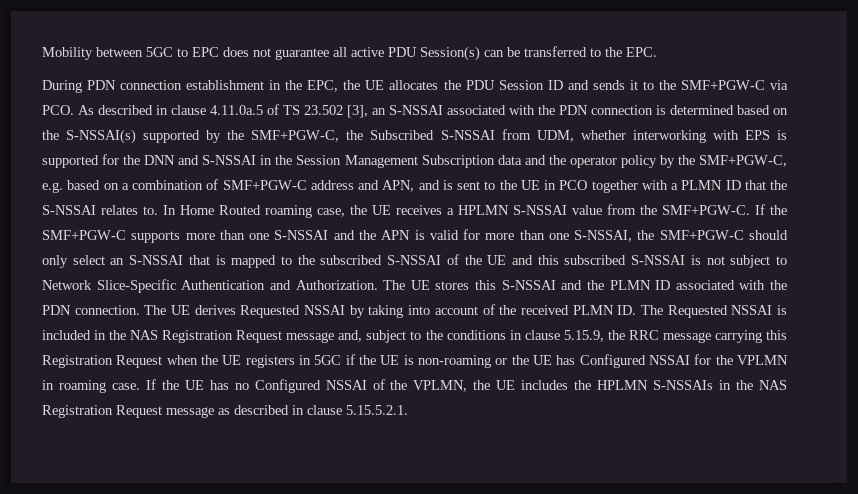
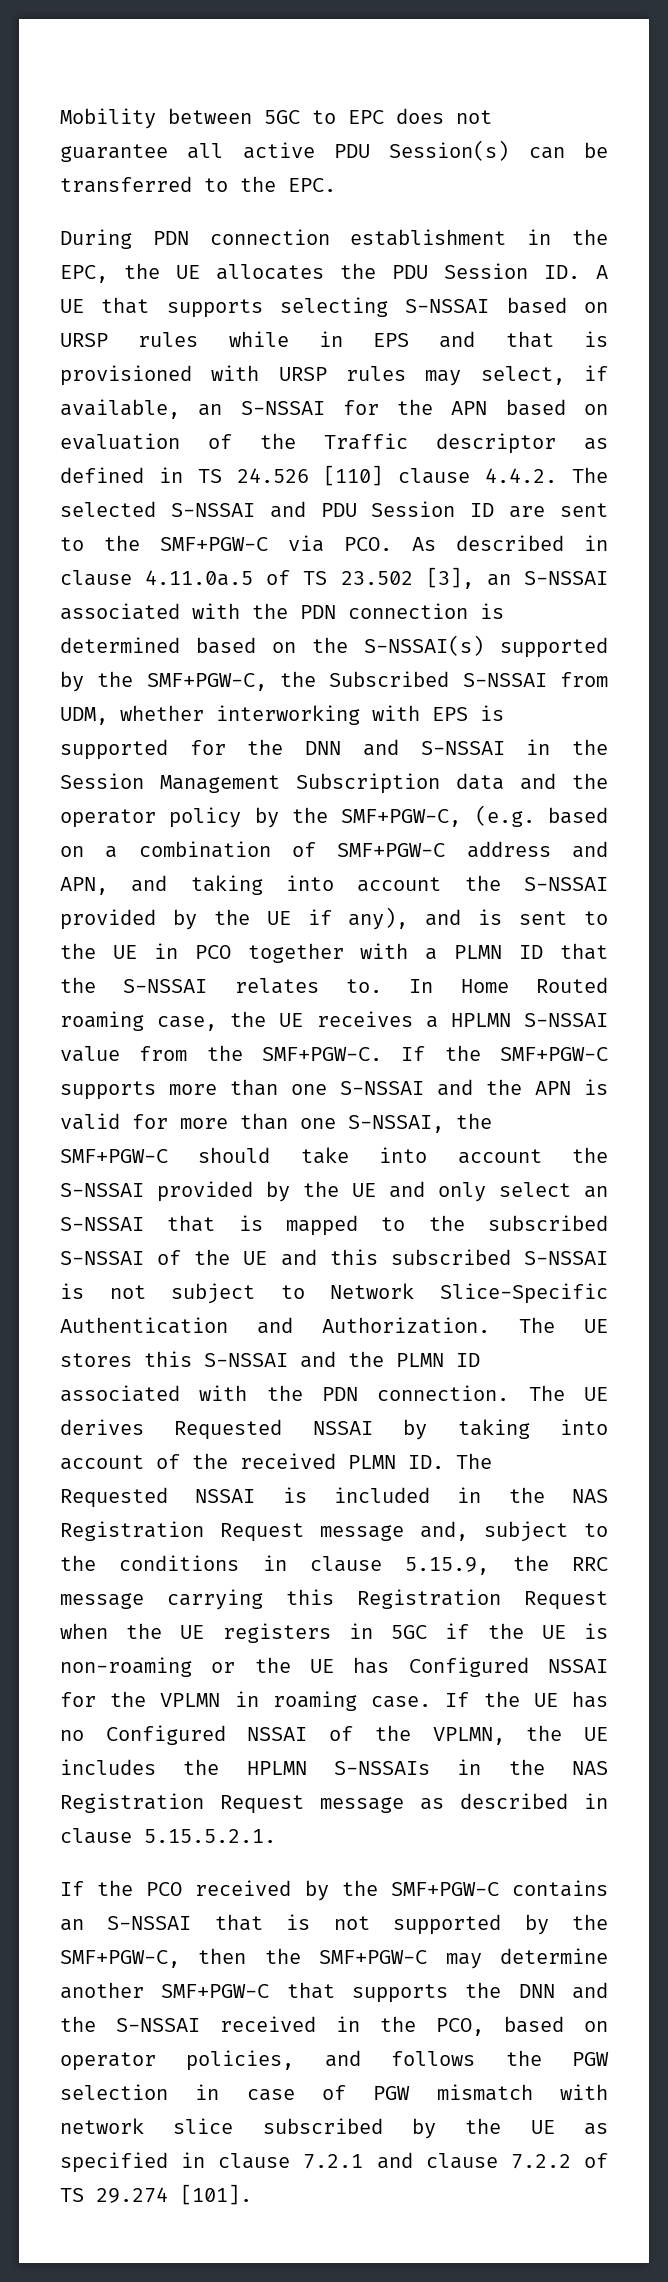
- During PDN connection establishment in the EPC, the UE allocates the PDU Session ID and sends it to the SMF+PGW-C via PCO. As described in clause 4.11.0a.5 of TS 23.502 [3], an S-NSSAI associated with the PDN connection is determined based on the S-NSSAI(s) supported by the SMF+PGW-C, the Subscribed S-NSSAI from UDM, whether interworking with EPS is supported for the DNN and S-NSSAI in the Session Management Subscription data and the operator policy by the SMF+PGW-C, e.g. based on a combination of SMF+PGW-C address and APN, and is sent to the UE in PCO together with a PLMN ID that the S-NSSAI relates to.
+ During PDN connection establishment in the EPC, the UE allocates the PDU Session ID. A UE that supports selecting S-NSSAI based on URSP rules while in EPS and that is provisioned with URSP rules may select, if available, an S-NSSAI for the APN based on evaluation of the Traffic descriptor as defined in TS 24.526 [110] clause 4.4.2. The selected S-NSSAI and PDU Session ID are sent to the SMF+PGW-C via PCO. As described in clause 4.11.0a.5 of TS 23.502 [3], an S-NSSAI associated with the PDN connection is determined based on the S-NSSAI(s) supported by the SMF+PGW-C, the Subscribed S-NSSAI from UDM, whether interworking with EPS is supported for the DNN and S-NSSAI in the Session Management Subscription data and the operator policy by the SMF+PGW-C, (e.g. based on a combination of SMF+PGW-C address and APN, and taking into account the S-NSSAI provided by the UE if any), and is sent to the UE in PCO together with a PLMN ID that the S-NSSAI relates to.
- If the SMF+PGW-C supports more than one S-NSSAI and the APN is valid for more than one S-NSSAI, the SMF+PGW-C should only select an S-NSSAI that is mapped to the subscribed S-NSSAI of the UE and this subscribed S-NSSAI is not subject to Network Slice-Specific Authentication and Authorization.
+ If the SMF+PGW-C supports more than one S-NSSAI and the APN is valid for more than one S-NSSAI, the SMF+PGW-C should take into account the S-NSSAI provided by the UE and only select an S-NSSAI that is mapped to the subscribed S-NSSAI of the UE and this subscribed S-NSSAI is not subject to Network Slice-Specific Authentication and Authorization.
+ If the PCO received by the SMF+PGW-C contains an S-NSSAI that is not supported by the SMF+PGW-C, then the SMF+PGW-C may determine another SMF+PGW-C that supports the DNN and the S-NSSAI received in the PCO, based on operator policies, and follows the PGW selection in case of PGW mismatch with network slice subscribed by the UE as specified in clause 7.2.1 and clause 7.2.2 of TS 29.274 [101].

